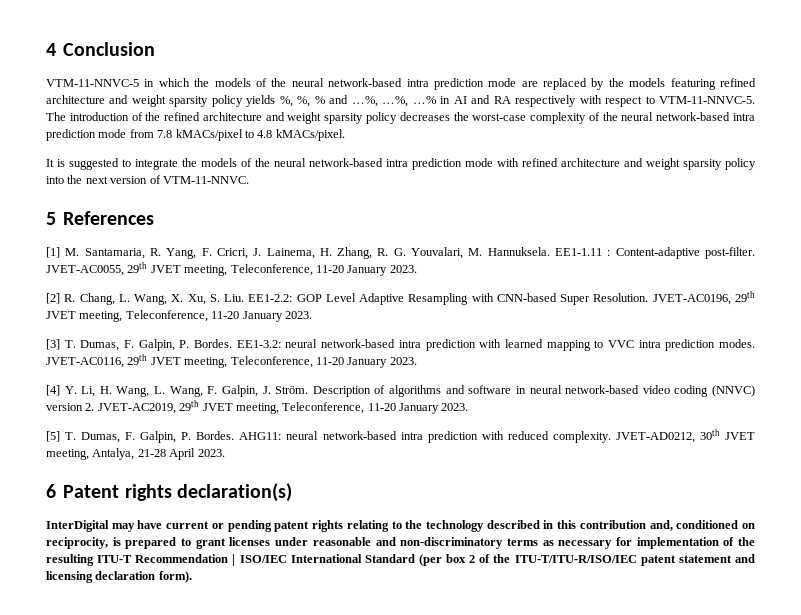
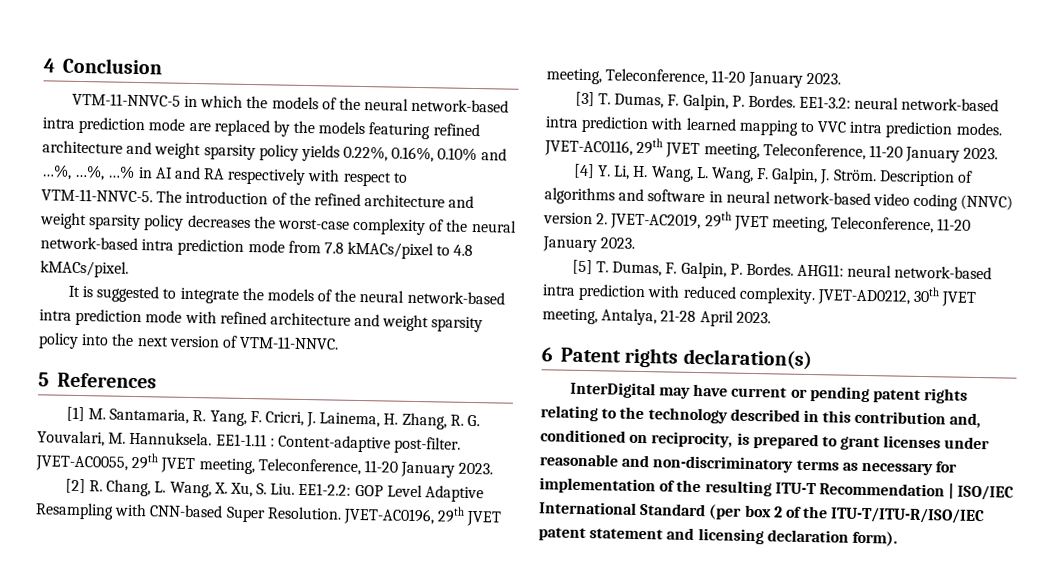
- VTM-11-NNVC-5 in which the models of the neural network-based intra prediction mode are replaced by the models featuring refined architecture and weight sparsity policy yields %, %, % and …%, …%, …% in AI and RA respectively with respect to VTM-11-NNVC-5.
+ VTM-11-NNVC-5 in which the models of the neural network-based intra prediction mode are replaced by the models featuring refined architecture and weight sparsity policy yields 0.22%, 0.16%, 0.10% and …%, …%, …% in AI and RA respectively with respect to VTM-11-NNVC-5.

